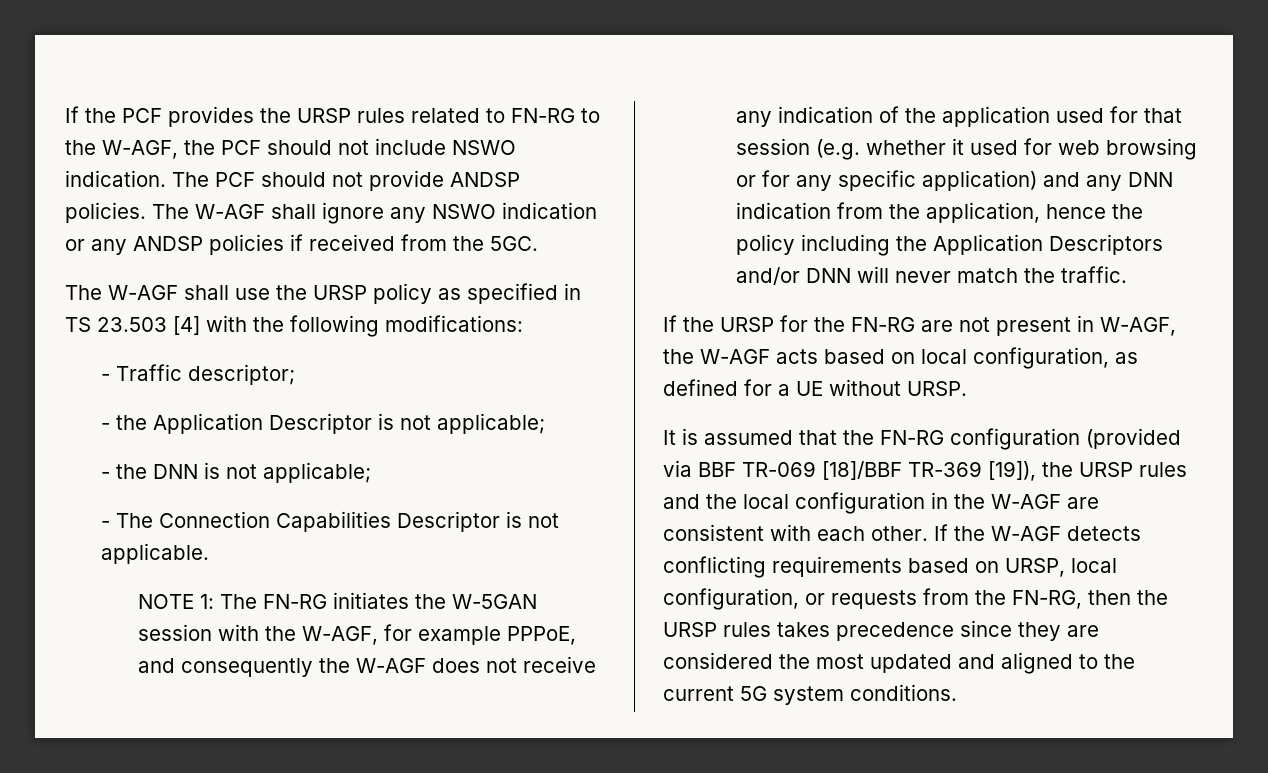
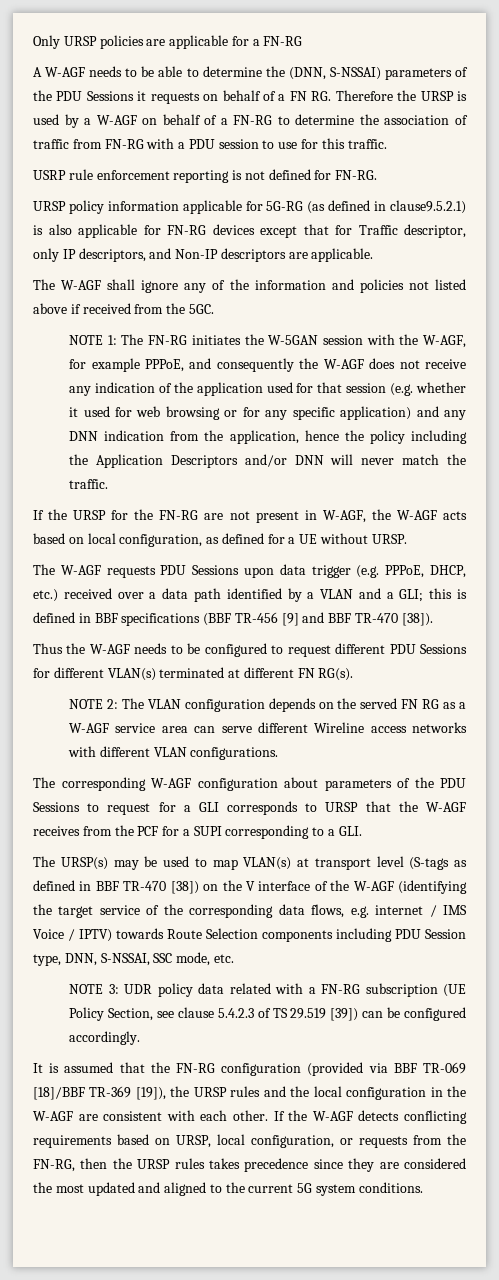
- If the PCF provides the URSP rules related to FN-RG to the W-AGF, the PCF should not include NSWO indication. The PCF should not provide ANDSP policies. The W-AGF shall ignore any NSWO indication or any ANDSP policies if received from the 5GC.
+ Only URSP policies are applicable for a FN-RG
+ A W-AGF needs to be able to determine the (DNN, S-NSSAI) parameters of the PDU Sessions it requests on behalf of a FN RG. Therefore the URSP is used by a W-AGF on behalf of a FN-RG to determine the association of traffic from FN-RG with a PDU session to use for this traffic.
+ USRP rule enforcement reporting is not defined for FN-RG.
+ URSP policy information applicable for 5G-RG (as defined in clause9.5.2.1) is also applicable for FN-RG devices except that for Traffic descriptor, only IP descriptors, and Non-IP descriptors are applicable.
+ The W-AGF shall ignore any of the information and policies not listed above if received from the 5GC.
- The W-AGF shall use the URSP policy as specified in TS 23.503 [4] with the following modifications:
- - Traffic descriptor;
- - the Application Descriptor is not applicable;
- - the DNN is not applicable;
- - The Connection Capabilities Descriptor is not applicable.
+ The W-AGF requests PDU Sessions upon data trigger (e.g. PPPoE, DHCP, etc.) received over a data path identified by a VLAN and a GLI; this is defined in BBF specifications (BBF TR-456 [9] and BBF TR-470 [38]).
+ Thus the W-AGF needs to be configured to request different PDU Sessions for different VLAN(s) terminated at different FN RG(s).
+ NOTE 2: The VLAN configuration depends on the served FN RG as a W-AGF service area can serve different Wireline access networks with different VLAN configurations.
+ The corresponding W-AGF configuration about parameters of the PDU Sessions to request for a GLI corresponds to URSP that the W-AGF receives from the PCF for a SUPI corresponding to a GLI.
+ The URSP(s) may be used to map VLAN(s) at transport level (S-tags as defined in BBF TR-470 [38]) on the V interface of the W-AGF (identifying the target service of the corresponding data flows, e.g. internet / IMS Voice / IPTV) towards Route Selection components including PDU Session type, DNN, S-NSSAI, SSC mode, etc.
+ NOTE 3: UDR policy data related with a FN-RG subscription (UE Policy Section, see clause 5.4.2.3 of TS 29.519 [39]) can be configured accordingly.

